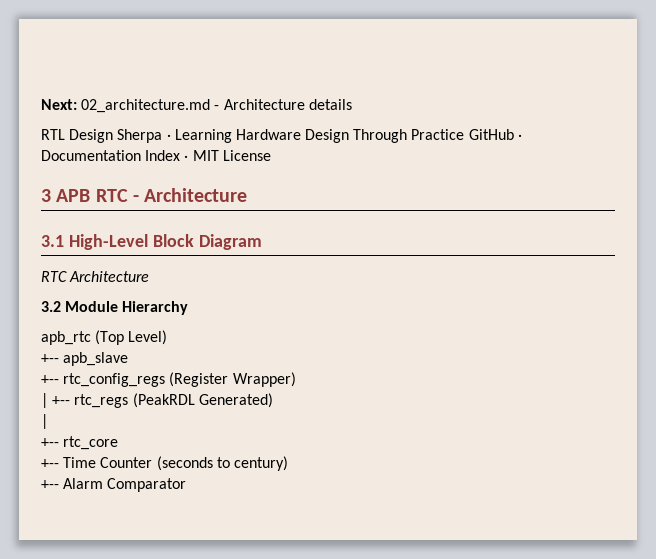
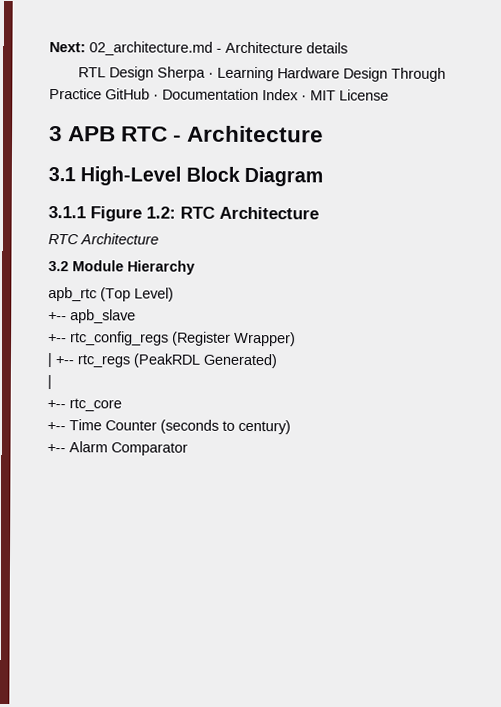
+ 3.1.1 Figure 1.2: RTC Architecture

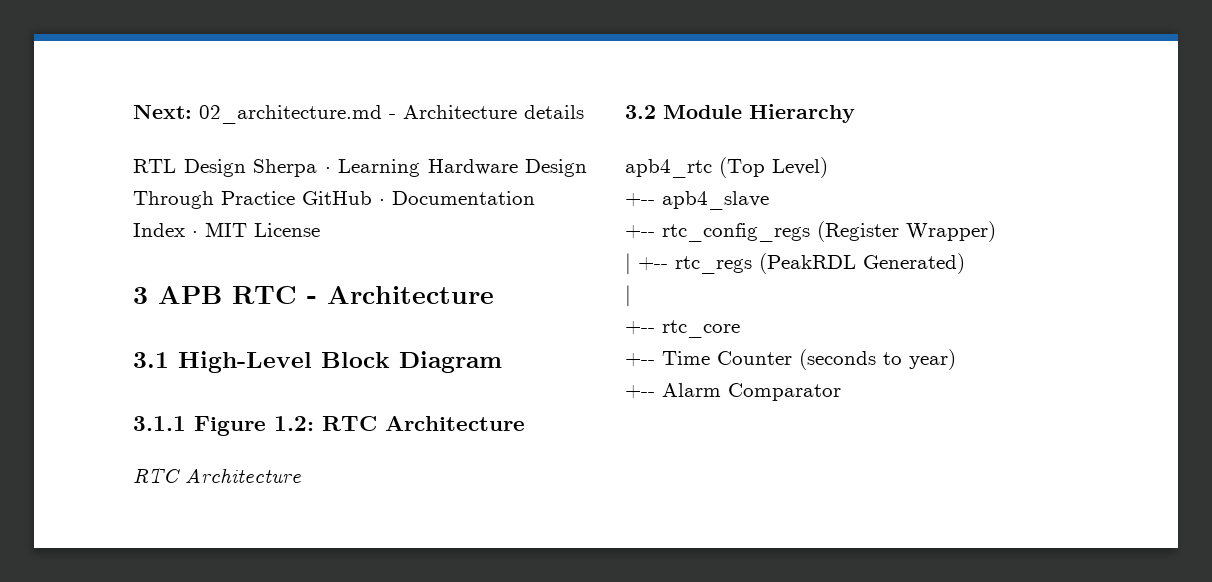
- apb_rtc (Top Level)
+ apb4_rtc (Top Level)
- +-- apb_slave
+ +-- apb4_slave
- +-- Time Counter (seconds to century)
+ +-- Time Counter (seconds to year)

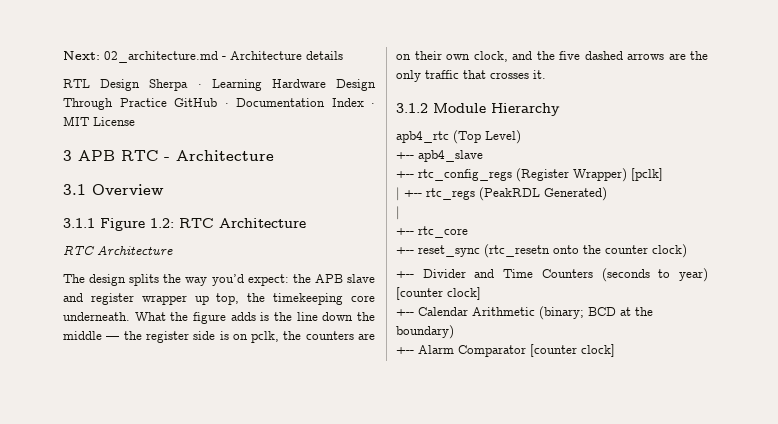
- 3.1 High-Level Block Diagram
+ 3.1 Overview
- 3.2 Module Hierarchy
+ The design splits the way you’d expect: the APB slave and register wrapper up top, the timekeeping core underneath. What the figure adds is the line down the middle — the register side is on pclk, the counters are on their own clock, and the five dashed arrows are the only traffic that crosses it.
+ 3.1.2 Module Hierarchy
- +-- rtc_config_regs (Register Wrapper)
+ +-- rtc_config_regs (Register Wrapper) [pclk]
- +-- Time Counter (seconds to year)
+ +-- reset_sync (rtc_resetn onto the counter clock)
+ +-- Divider and Time Counters (seconds to year) [counter clock]
+ +-- Calendar Arithmetic (binary; BCD at the boundary)
- +-- Alarm Comparator
+ +-- Alarm Comparator [counter clock]

